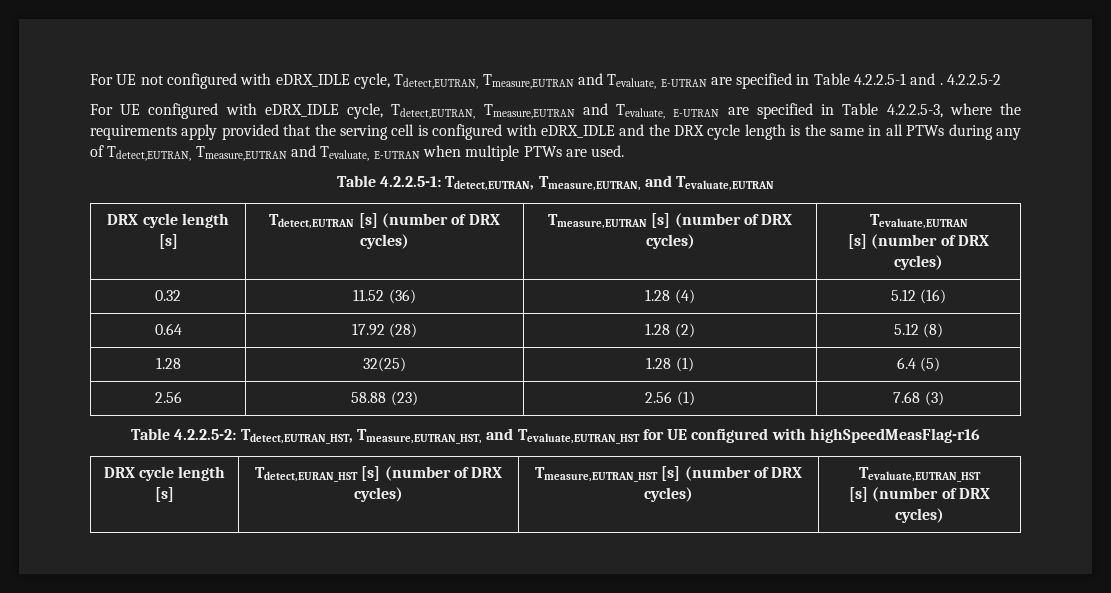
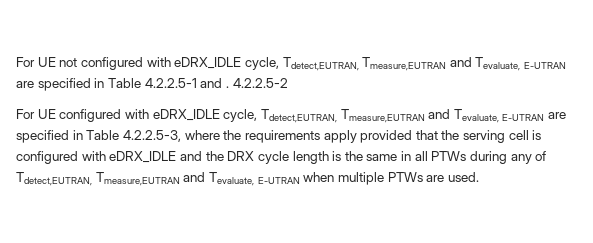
- Table 4.2.2.5-1: Tdetect,EUTRAN, Tmeasure,EUTRAN, and Tevaluate,EUTRAN
- DRX cycle length [s] | Tdetect,EUTRAN [s] (number of DRX cycles) | Tmeasure,EUTRAN [s] (number of DRX cycles) | Tevaluate,EUTRAN
- [s] (number of DRX cycles)
- 0.32 | 11.52 (36) | 1.28 (4) | 5.12 (16)
- 0.64 | 17.92 (28) | 1.28 (2) | 5.12 (8)
- 1.28 | 32(25) | 1.28 (1) | 6.4 (5)
- 2.56 | 58.88 (23) | 2.56 (1) | 7.68 (3)
- Table 4.2.2.5-2: Tdetect,EUTRAN_HST, Tmeasure,EUTRAN_HST, and Tevaluate,EUTRAN_HST for UE configured with highSpeedMeasFlag-r16
- DRX cycle length [s] | Tdetect,EURAN_HST [s] (number of DRX cycles) | Tmeasure,EUTRAN_HST [s] (number of DRX cycles) | Tevaluate,EUTRAN_HST
- [s] (number of DRX cycles)

